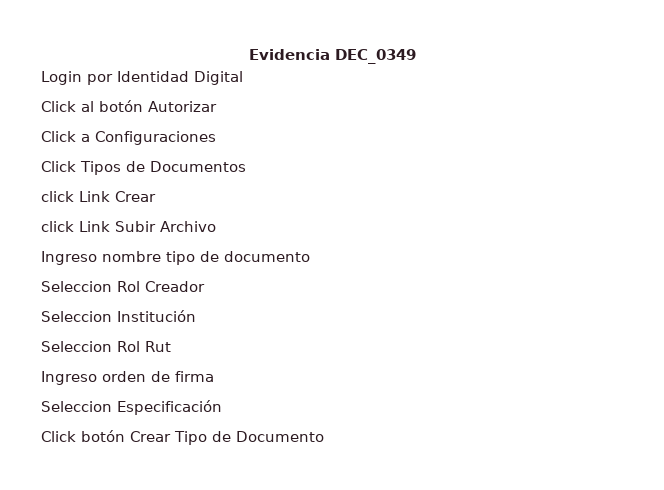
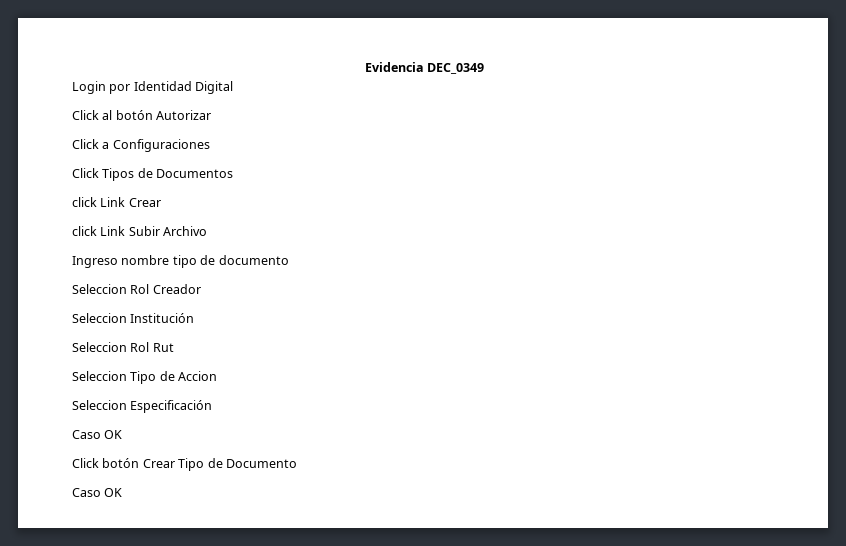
- Ingreso orden de firma
+ Seleccion Tipo de Accion
  Seleccion Especificación
+ Caso OK
  Click botón Crear Tipo de Documento
+ Caso OK

